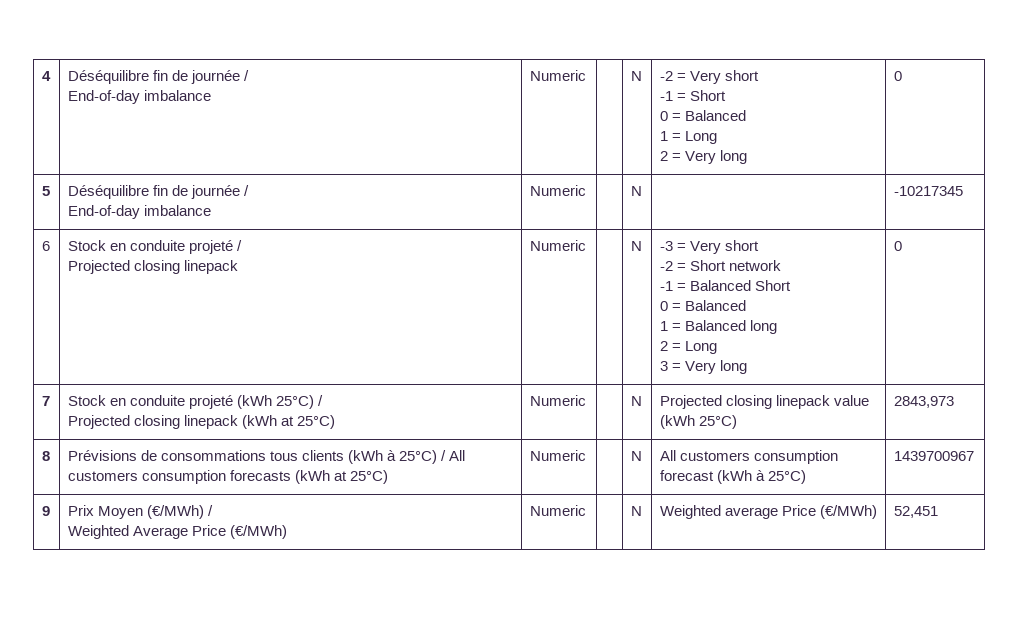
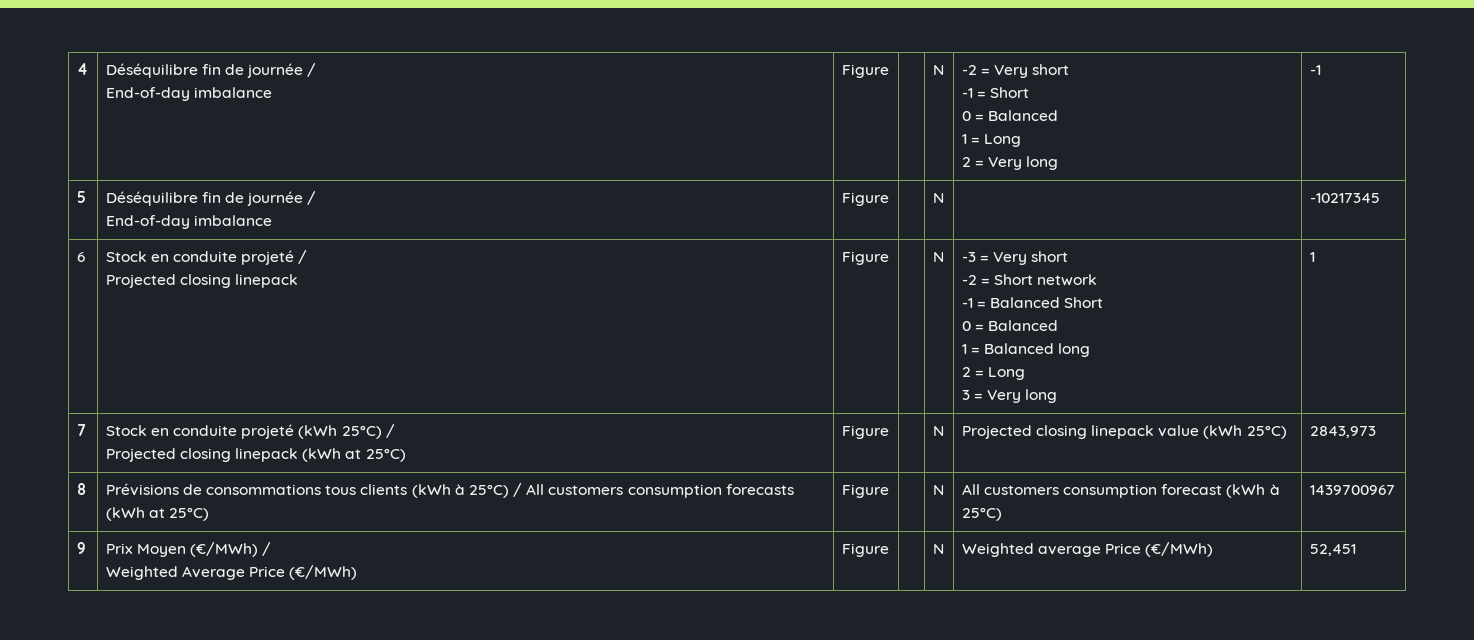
  4 | Déséquilibre fin de journée /
- End-of-day imbalance | Numeric | | N | -2 = Very short
+ End-of-day imbalance | Figure | | N | -2 = Very short
  -1 = Short
  0 = Balanced
  1 = Long
- 2 = Very long | 0
+ 2 = Very long | -1
  5 | Déséquilibre fin de journée /
- End-of-day imbalance | Numeric | | N | | -10217345
+ End-of-day imbalance | Figure | | N | | -10217345
  6 | Stock en conduite projeté /
- Projected closing linepack | Numeric | | N | -3 = Very short
+ Projected closing linepack | Figure | | N | -3 = Very short
  -2 = Short network
  -1 = Balanced Short
  0 = Balanced
  1 = Balanced long
  2 = Long
- 3 = Very long | 0
+ 3 = Very long | 1
  7 | Stock en conduite projeté (kWh 25°C) /
- Projected closing linepack (kWh at 25°C) | Numeric | | N | Projected closing linepack value (kWh 25°C) | 2843,973
+ Projected closing linepack (kWh at 25°C) | Figure | | N | Projected closing linepack value (kWh 25°C) | 2843,973
- 8 | Prévisions de consommations tous clients (kWh à 25°C) / All customers consumption forecasts (kWh at 25°C) | Numeric | | N | All customers consumption forecast (kWh à 25°C) | 1439700967
+ 8 | Prévisions de consommations tous clients (kWh à 25°C) / All customers consumption forecasts (kWh at 25°C) | Figure | | N | All customers consumption forecast (kWh à 25°C) | 1439700967
  9 | Prix Moyen (€/MWh) /
- Weighted Average Price (€/MWh) | Numeric | | N | Weighted average Price (€/MWh) | 52,451
+ Weighted Average Price (€/MWh) | Figure | | N | Weighted average Price (€/MWh) | 52,451

